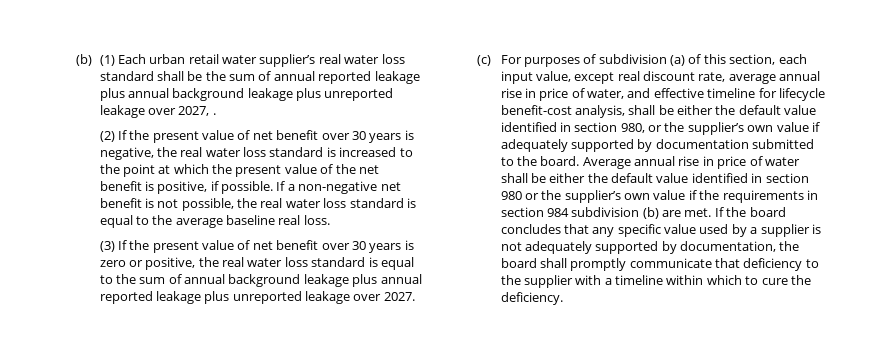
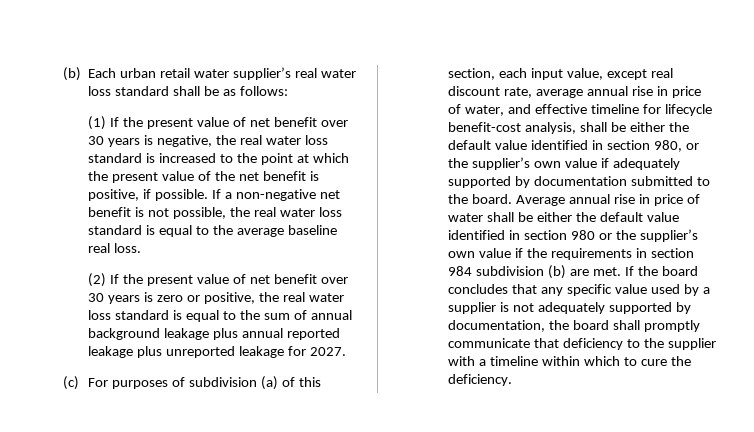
- (b) (1) Each urban retail water supplier’s real water loss standard shall be the sum of annual reported leakage plus annual background leakage plus unreported leakage over 2027, .
- (2) If the present value of net benefit over 30 years is negative, the real water loss standard is increased to the point at which the present value of the net benefit is positive, if possible.
+ (b) Each urban retail water supplier’s real water loss standard shall be as follows:
+ (1) If the present value of net benefit over 30 years is negative, the real water loss standard is increased to the point at which the present value of the net benefit is positive, if possible.
- (3) If the present value of net benefit over 30 years is zero or positive, the real water loss standard is equal to the sum of annual background leakage plus annual reported leakage plus unreported leakage over 2027.
+ (2) If the present value of net benefit over 30 years is zero or positive, the real water loss standard is equal to the sum of annual background leakage plus annual reported leakage plus unreported leakage for 2027.

